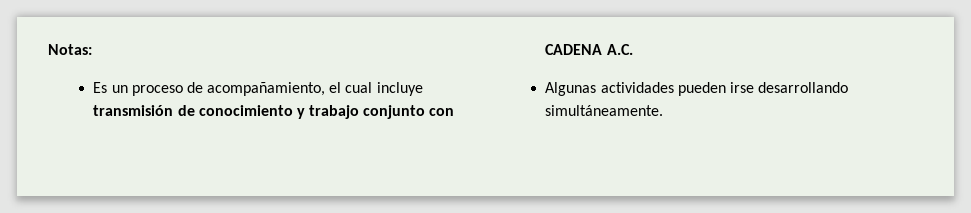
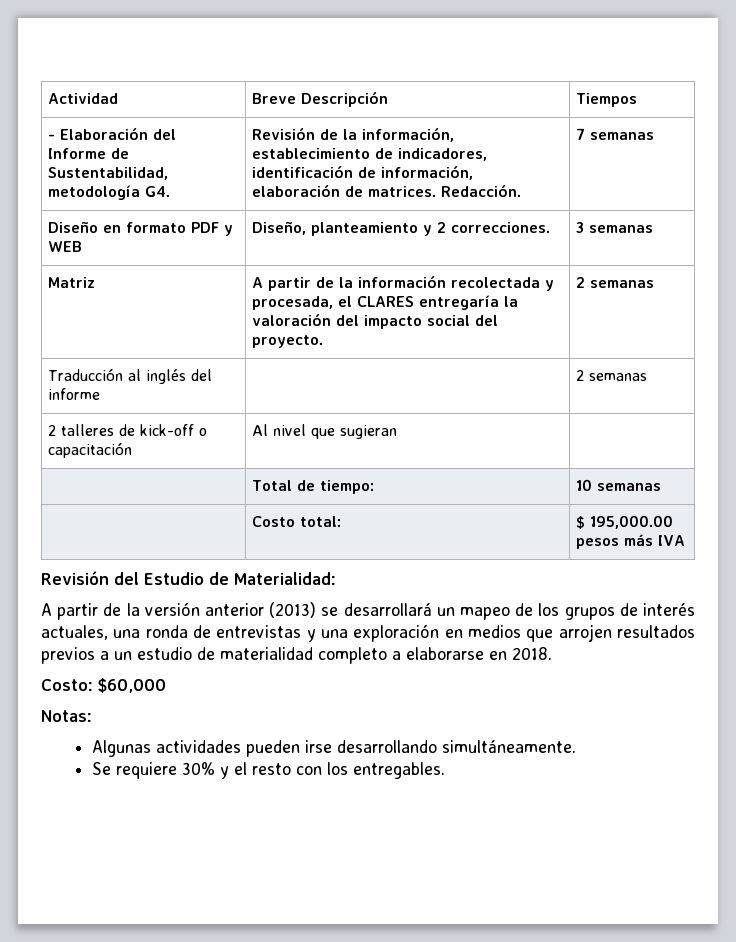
+ Actividad | Breve Descripción | Tiempos
+ - Elaboración del Informe de Sustentabilidad, metodología G4. | Revisión de la información, establecimiento de indicadores, identificación de información, elaboración de matrices. Redacción. | 7 semanas
+ Diseño en formato PDF y WEB | Diseño, planteamiento y 2 correcciones. | 3 semanas
+ Matriz | A partir de la información recolectada y procesada, el CLARES entregaría la valoración del impacto social del proyecto. | 2 semanas
+ Traducción al inglés del informe | | 2 semanas
+ 2 talleres de kick-off o capacitación | Al nivel que sugieran |
+ | Total de tiempo: | 10 semanas
+ | Costo total: | $ 195,000.00 pesos más IVA
+ Revisión del Estudio de Materialidad:
+ A partir de la versión anterior (2013) se desarrollará un mapeo de los grupos de interés actuales, una ronda de entrevistas y una exploración en medios que arrojen resultados previos a un estudio de materialidad completo a elaborarse en 2018.
+ Costo: $60,000
  Notas:
- Es un proceso de acompañamiento, el cual incluye transmisión de conocimiento y trabajo conjunto con CADENA A.C.
+ Se requiere 30% y el resto con los entregables.

